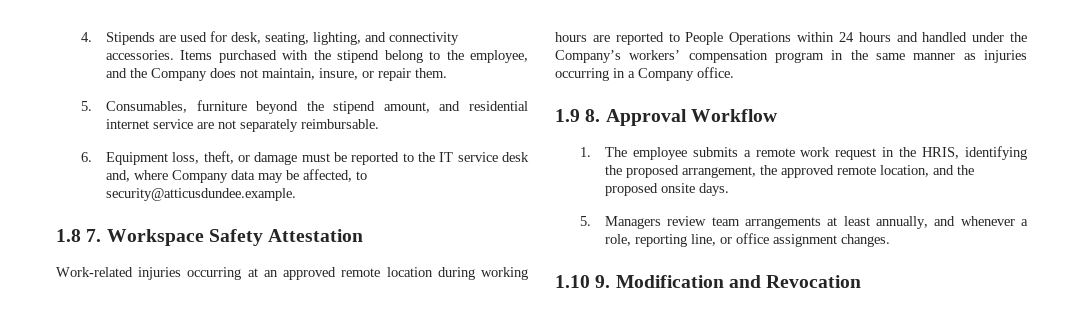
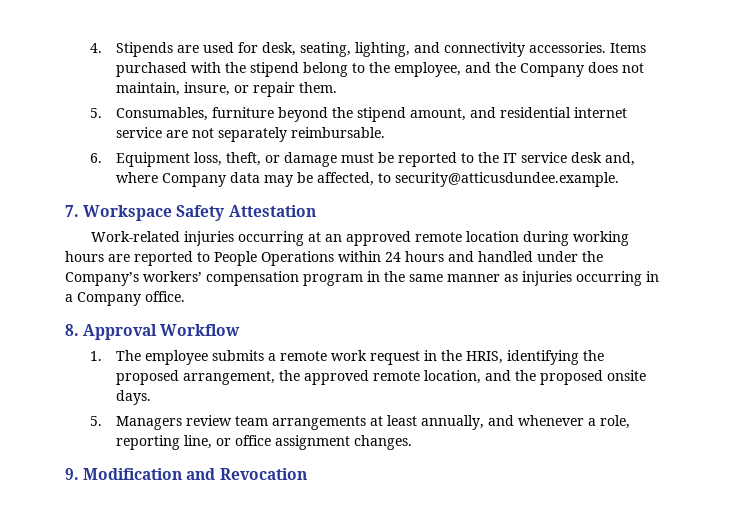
- 1.8 7. Workspace Safety Attestation
+ 7. Workspace Safety Attestation
- 1.9 8. Approval Workflow
+ 8. Approval Workflow
- 1.10 9. Modification and Revocation
+ 9. Modification and Revocation

